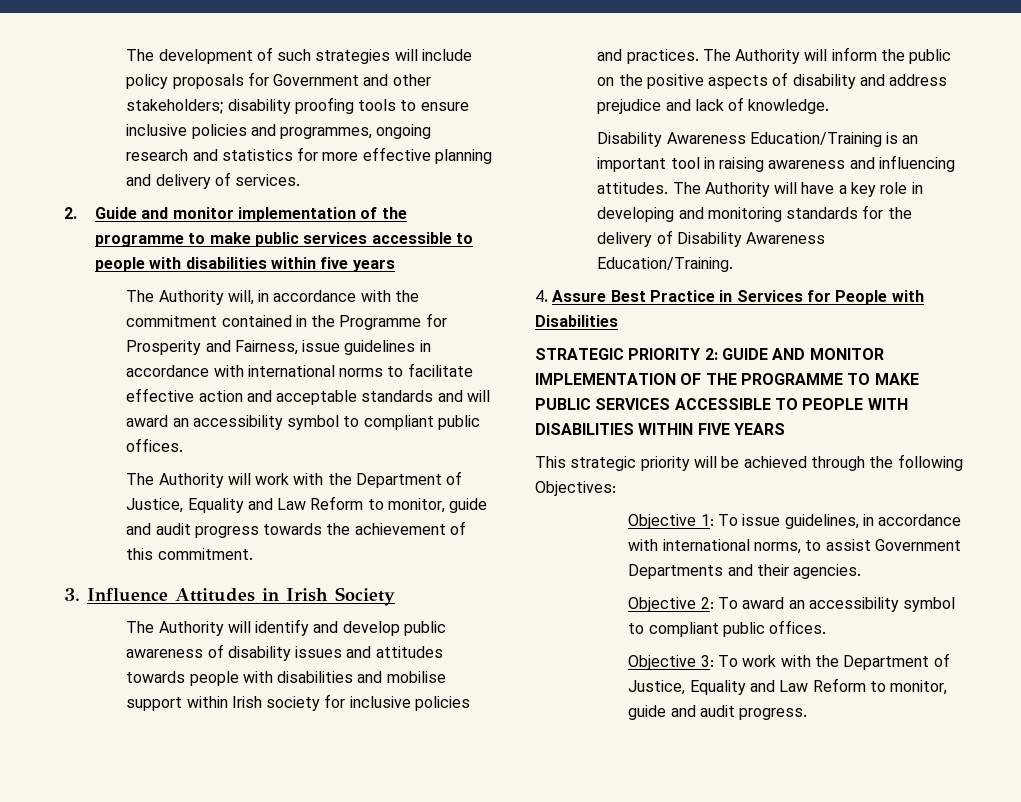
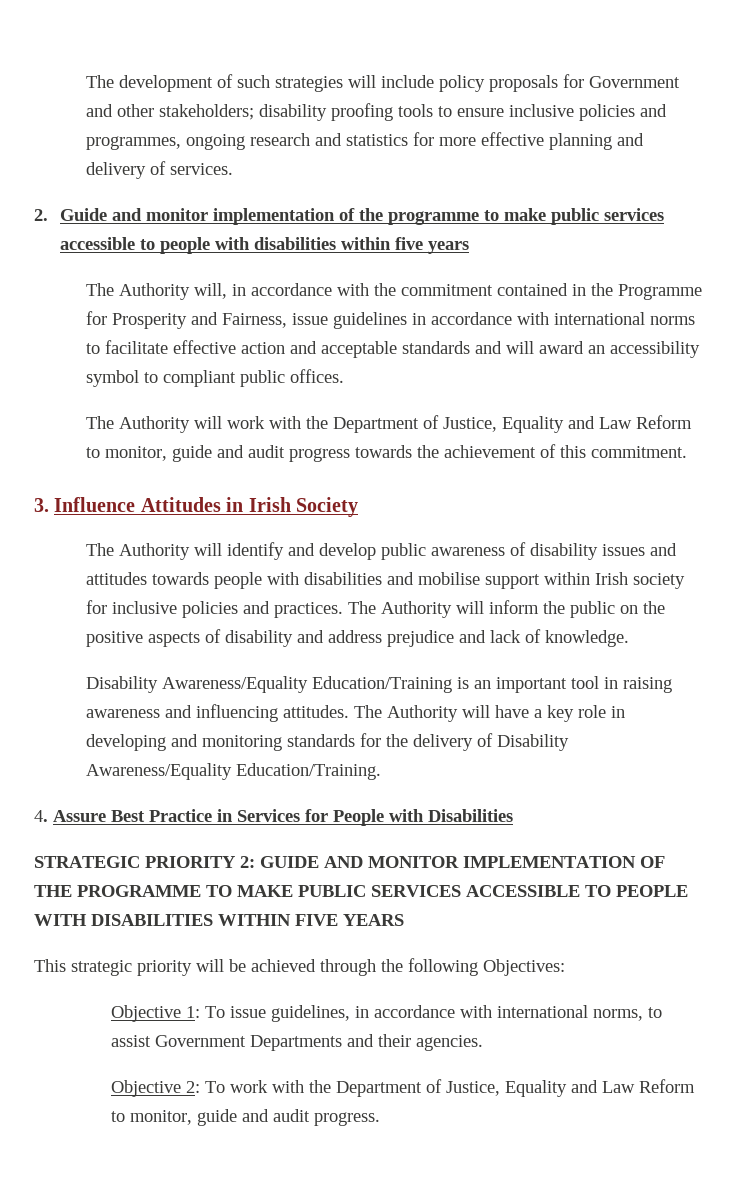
- Disability Awareness Education/Training is an important tool in raising awareness and influencing attitudes.
+ Disability Awareness/Equality Education/Training is an important tool in raising awareness and influencing attitudes.
- The Authority will have a key role in developing and monitoring standards for the delivery of Disability Awareness Education/Training.
+ The Authority will have a key role in developing and monitoring standards for the delivery of Disability Awareness/Equality Education/Training.
- Objective 2: To award an accessibility symbol to compliant public offices.
- Objective 3: To work with the Department of Justice, Equality and Law Reform to monitor, guide and audit progress.
+ Objective 2: To work with the Department of Justice, Equality and Law Reform to monitor, guide and audit progress.

